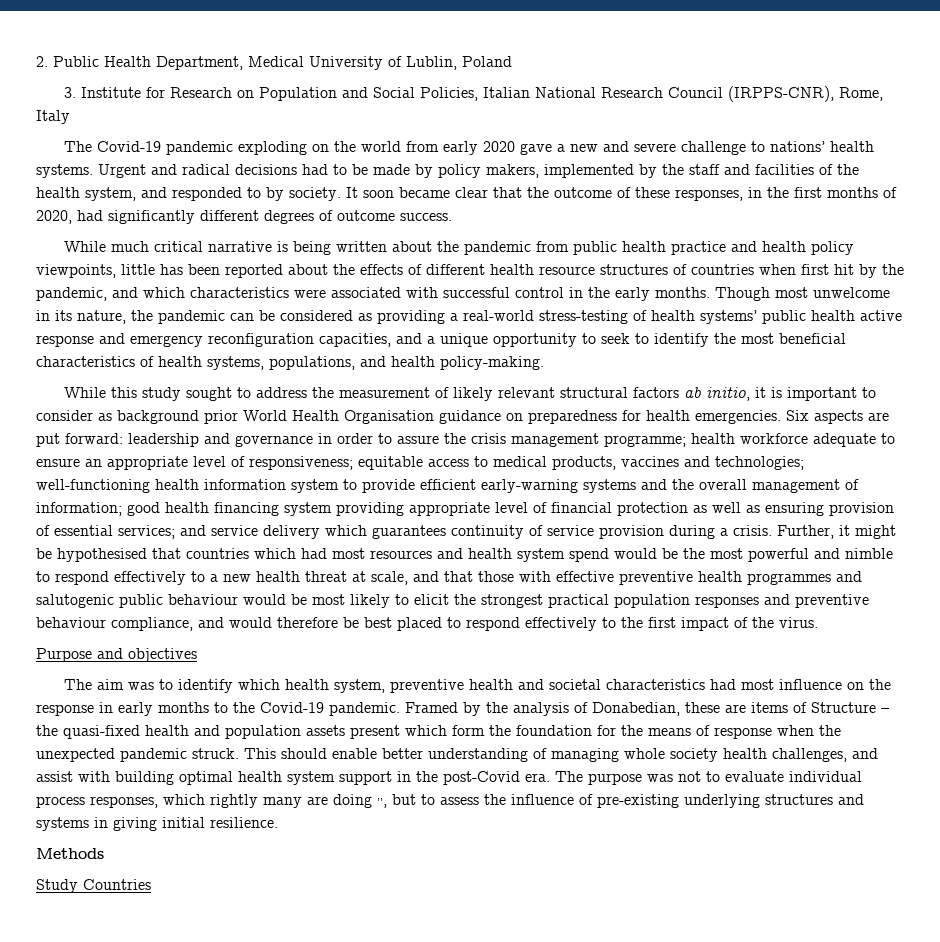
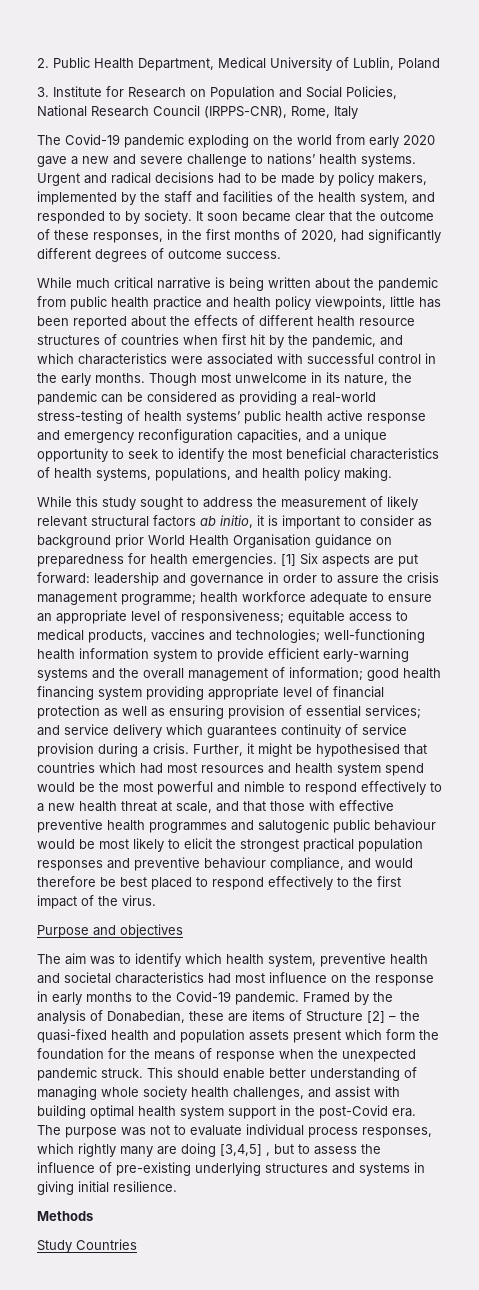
- 3. Institute for Research on Population and Social Policies, Italian National Research Council (IRPPS-CNR), Rome, Italy
+ 3. Institute for Research on Population and Social Policies, National Research Council (IRPPS-CNR), Rome, Italy
- Though most unwelcome in its nature, the pandemic can be considered as providing a real-world stress-testing of health systems’ public health active response and emergency reconfiguration capacities, and a unique opportunity to seek to identify the most beneficial characteristics of health systems, populations, and health policy-making.
+ Though most unwelcome in its nature, the pandemic can be considered as providing a real-world stress-testing of health systems’ public health active response and emergency reconfiguration capacities, and a unique opportunity to seek to identify the most beneficial characteristics of health systems, populations, and health policy making.
- Six aspects are put forward:
+ [1] Six aspects are put forward:
- Framed by the analysis of Donabedian, these are items of Structure – the quasi-fixed health and population assets present which form the foundation for the means of response when the unexpected pandemic struck.
+ Framed by the analysis of Donabedian, these are items of Structure [2] – the quasi-fixed health and population assets present which form the foundation for the means of response when the unexpected pandemic struck.
- The purpose was not to evaluate individual process responses, which rightly many are doing ,,, but to assess the influence of pre-existing underlying structures and systems in giving initial resilience.
+ The purpose was not to evaluate individual process responses, which rightly many are doing [3,4,5] , but to assess the influence of pre-existing underlying structures and systems in giving initial resilience.

